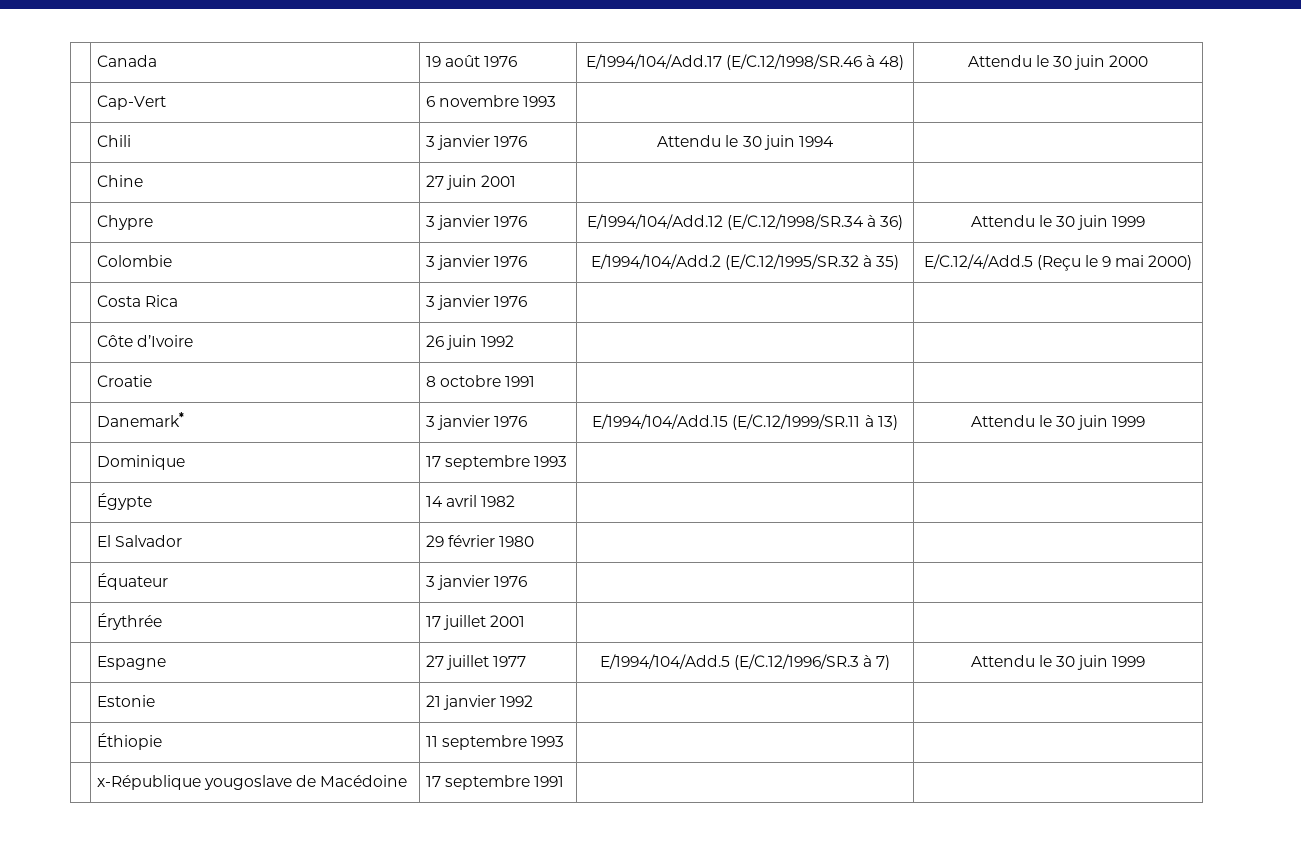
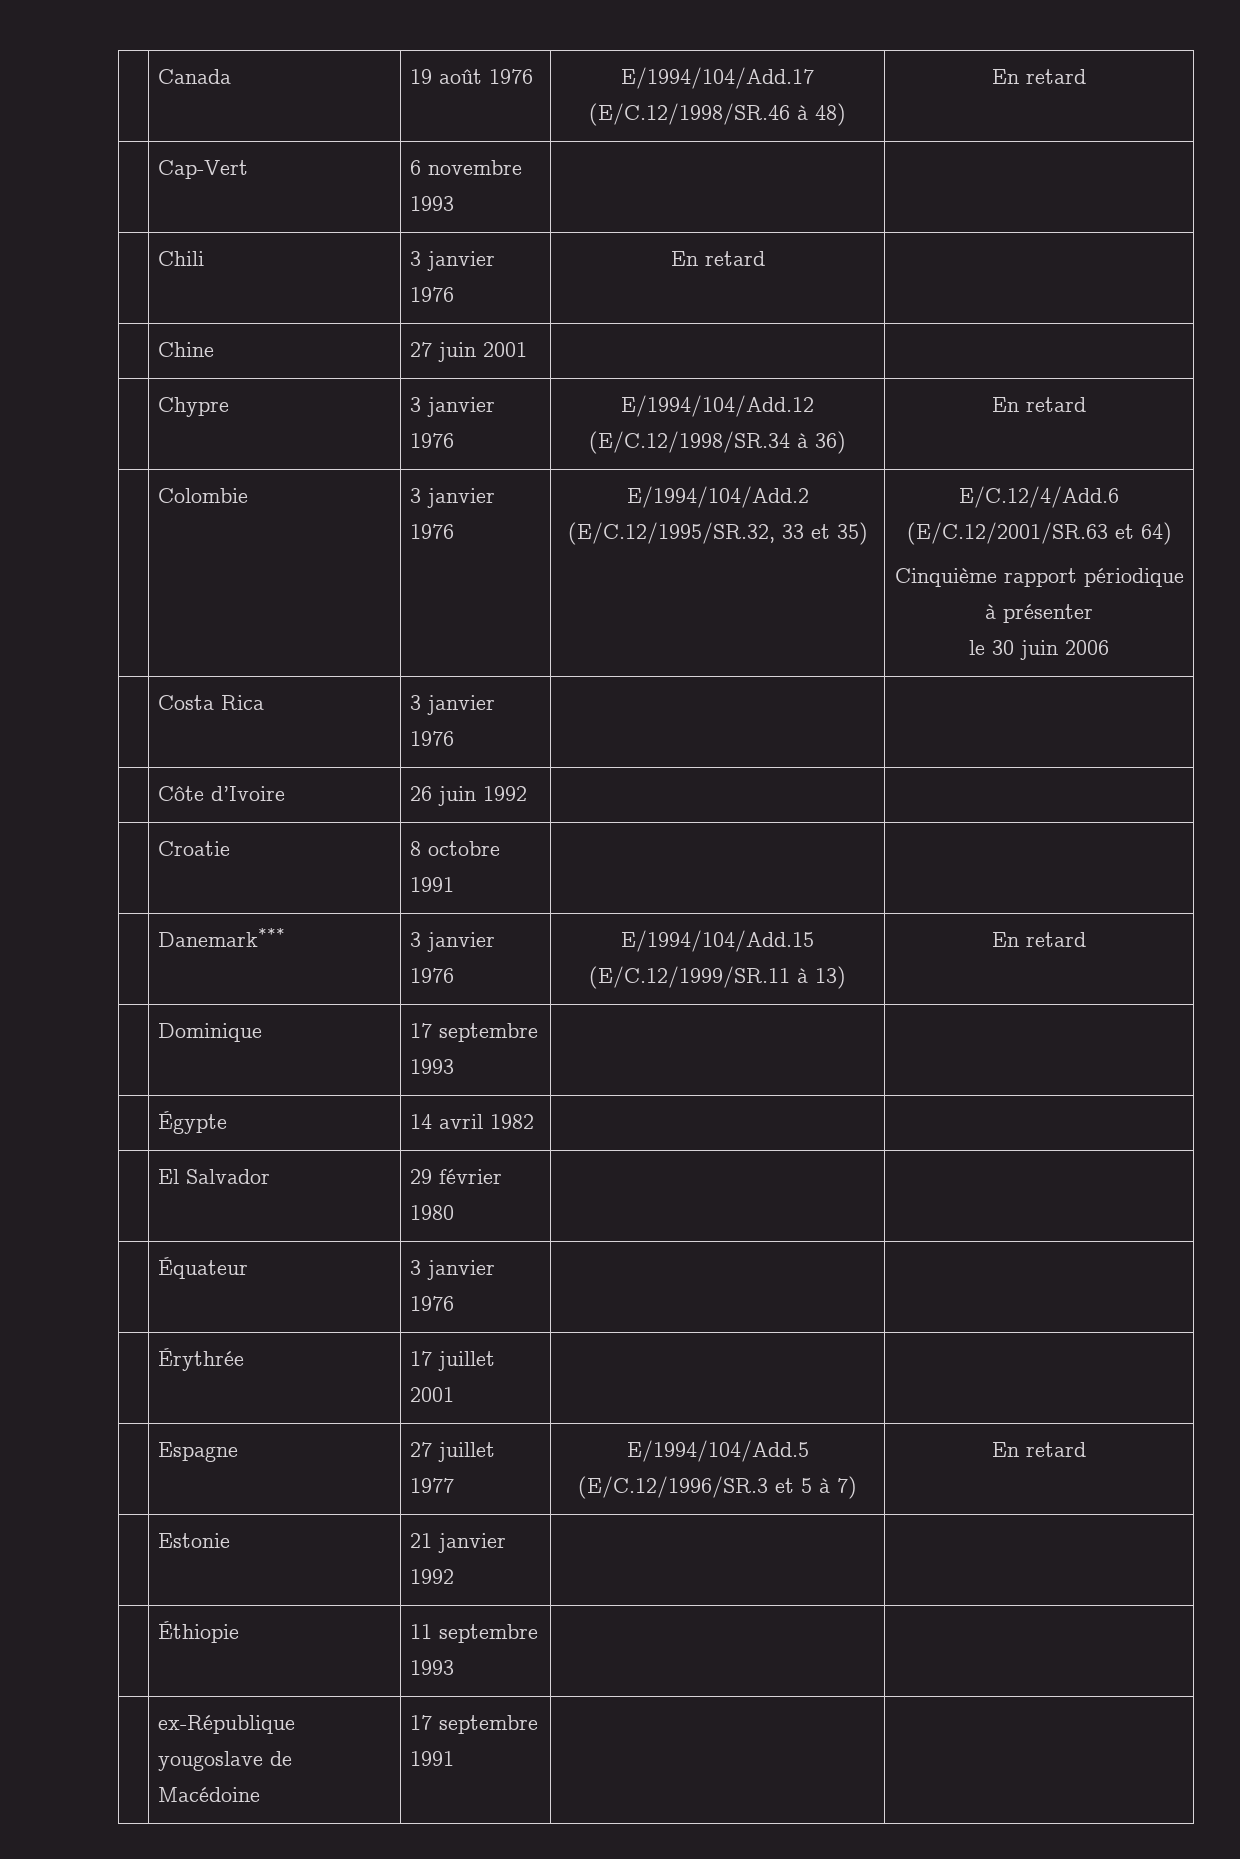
- | Canada | 19 août 1976 | E/1994/104/Add.17 (E/C.12/1998/SR.46 à 48) | Attendu le 30 juin 2000
+ | Canada | 19 août 1976 | E/1994/104/Add.17 (E/C.12/1998/SR.46 à 48) | En retard
- | Chili | 3 janvier 1976 | Attendu le 30 juin 1994 |
+ | Chili | 3 janvier 1976 | En retard |
- | Chypre | 3 janvier 1976 | E/1994/104/Add.12 (E/C.12/1998/SR.34 à 36) | Attendu le 30 juin 1999
+ | Chypre | 3 janvier 1976 | E/1994/104/Add.12 (E/C.12/1998/SR.34 à 36) | En retard
- | Colombie | 3 janvier 1976 | E/1994/104/Add.2 (E/C.12/1995/SR.32 à 35) | E/C.12/4/Add.5 (Reçu le 9 mai 2000)
+ | Colombie | 3 janvier 1976 | E/1994/104/Add.2 (E/C.12/1995/SR.32, 33 et 35) | E/C.12/4/Add.6 (E/C.12/2001/SR.63 et 64)
+ Cinquième rapport périodique à présenter
+ le 30 juin 2006
- | Danemark* | 3 janvier 1976 | E/1994/104/Add.15 (E/C.12/1999/SR.11 à 13) | Attendu le 30 juin 1999
+ | Danemark*** | 3 janvier 1976 | E/1994/104/Add.15 (E/C.12/1999/SR.11 à 13) | En retard
- | Espagne | 27 juillet 1977 | E/1994/104/Add.5 (E/C.12/1996/SR.3 à 7) | Attendu le 30 juin 1999
+ | Espagne | 27 juillet 1977 | E/1994/104/Add.5 (E/C.12/1996/SR.3 et 5 à 7) | En retard
- | x-République yougoslave de Macédoine | 17 septembre 1991 | |
+ | ex-République yougoslave de Macédoine | 17 septembre 1991 | |

